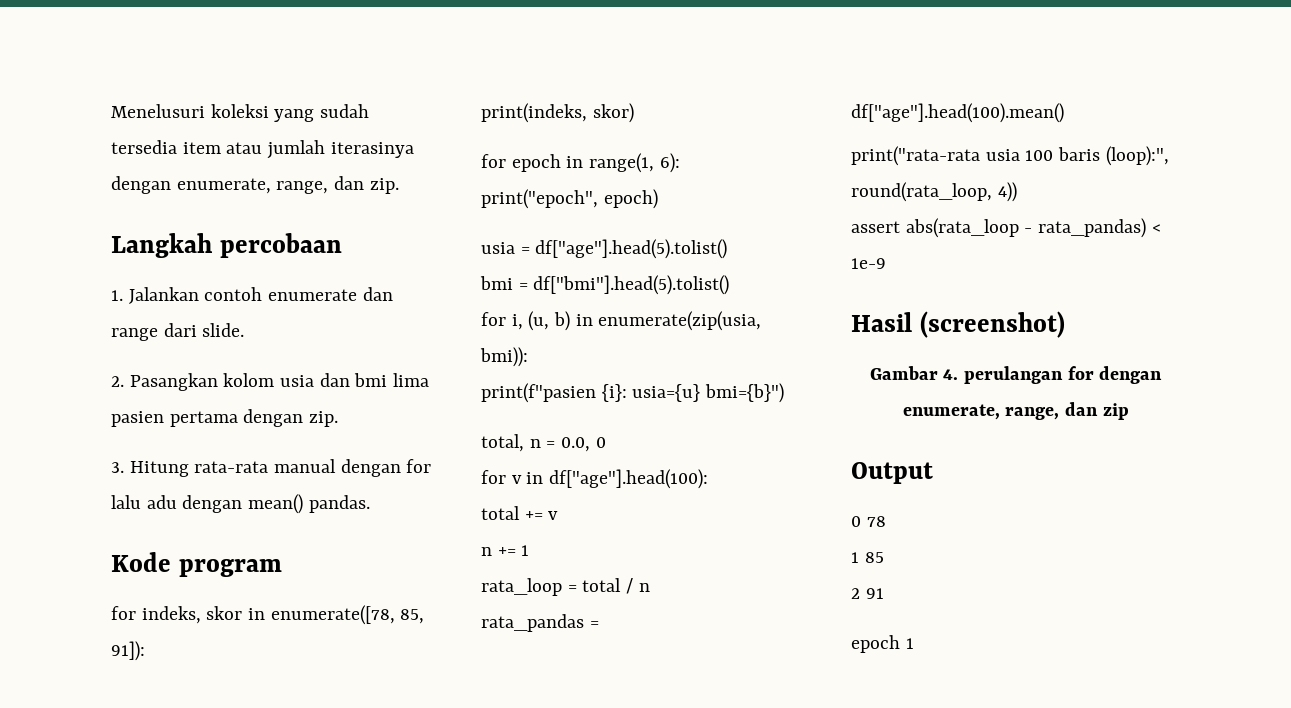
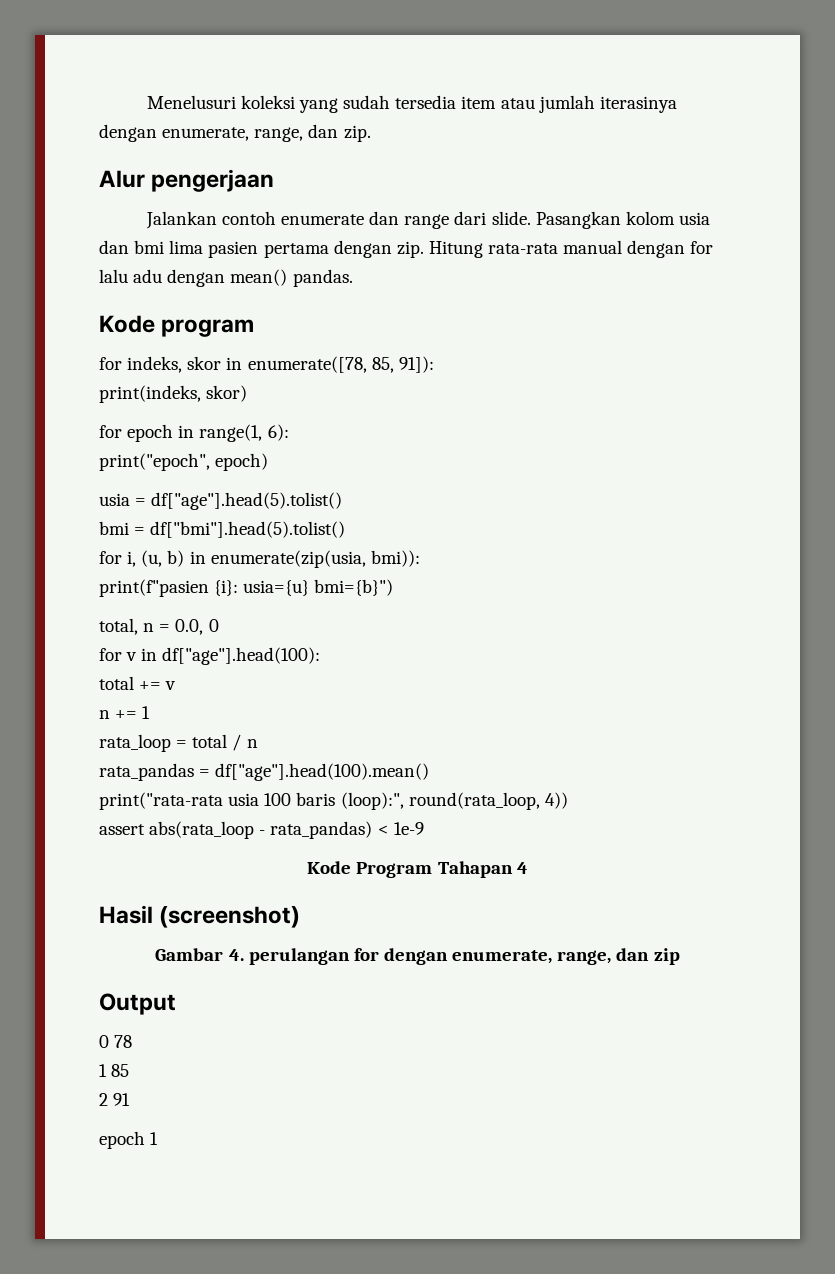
- Langkah percobaan
- 1. Jalankan contoh enumerate dan range dari slide.
- 2. Pasangkan kolom usia dan bmi lima pasien pertama dengan zip.
- 3. Hitung rata-rata manual dengan for lalu adu dengan mean() pandas.
+ Alur pengerjaan
+ Jalankan contoh enumerate dan range dari slide. Pasangkan kolom usia dan bmi lima pasien pertama dengan zip. Hitung rata-rata manual dengan for lalu adu dengan mean() pandas.
+ Kode Program Tahapan 4

